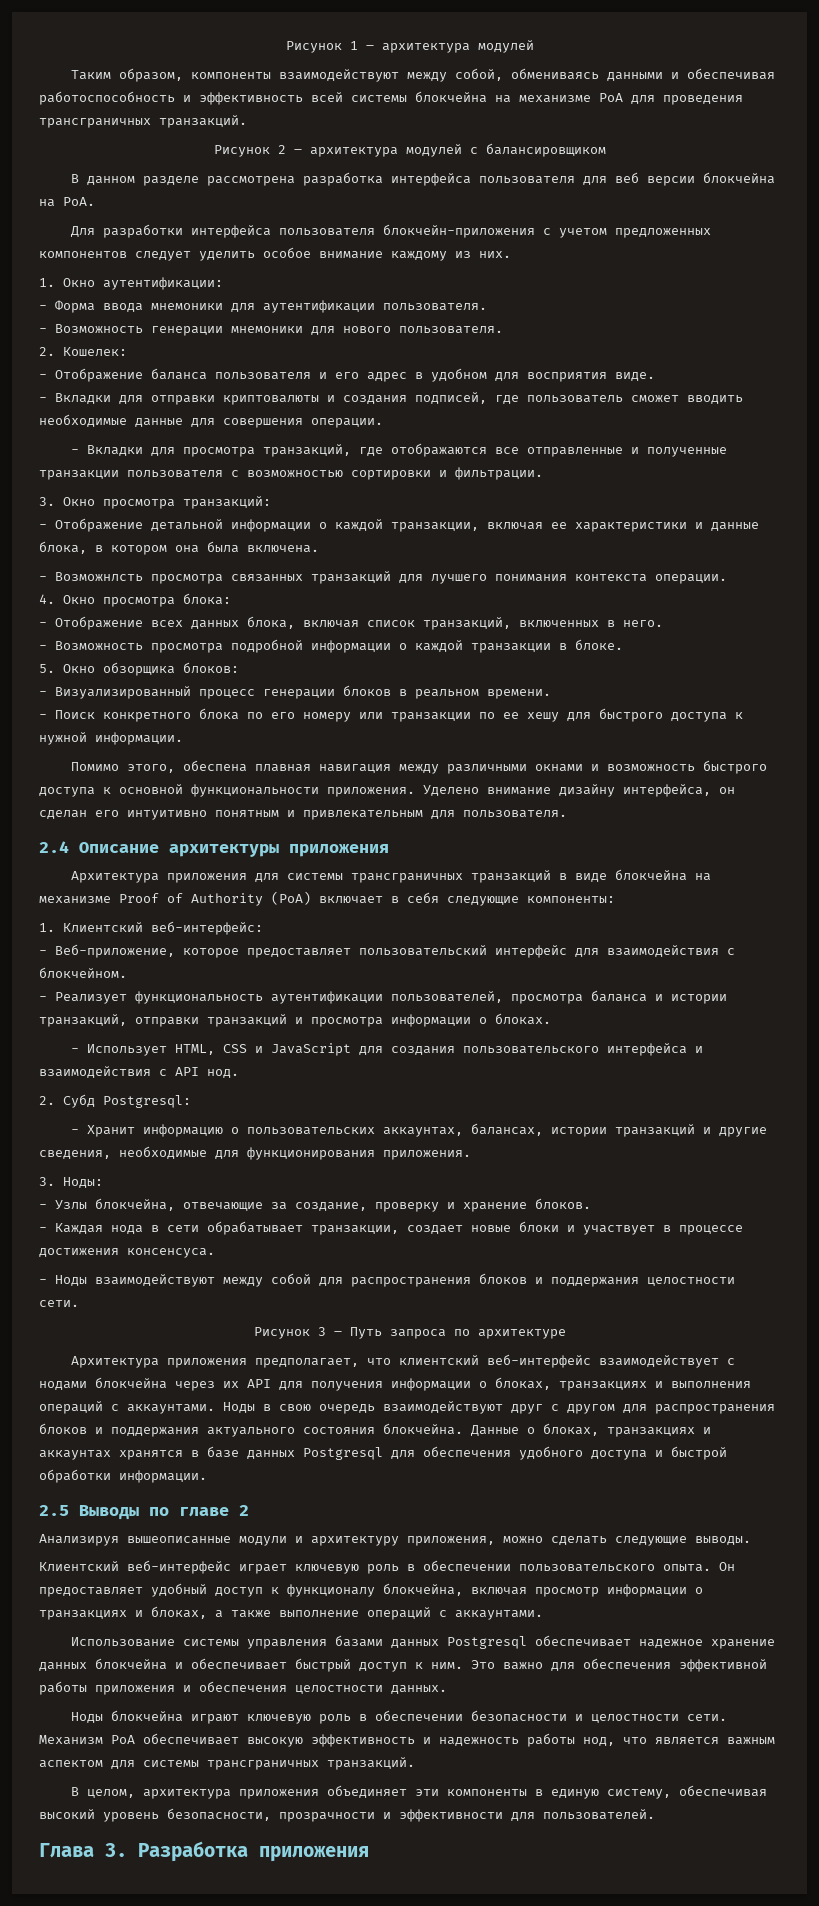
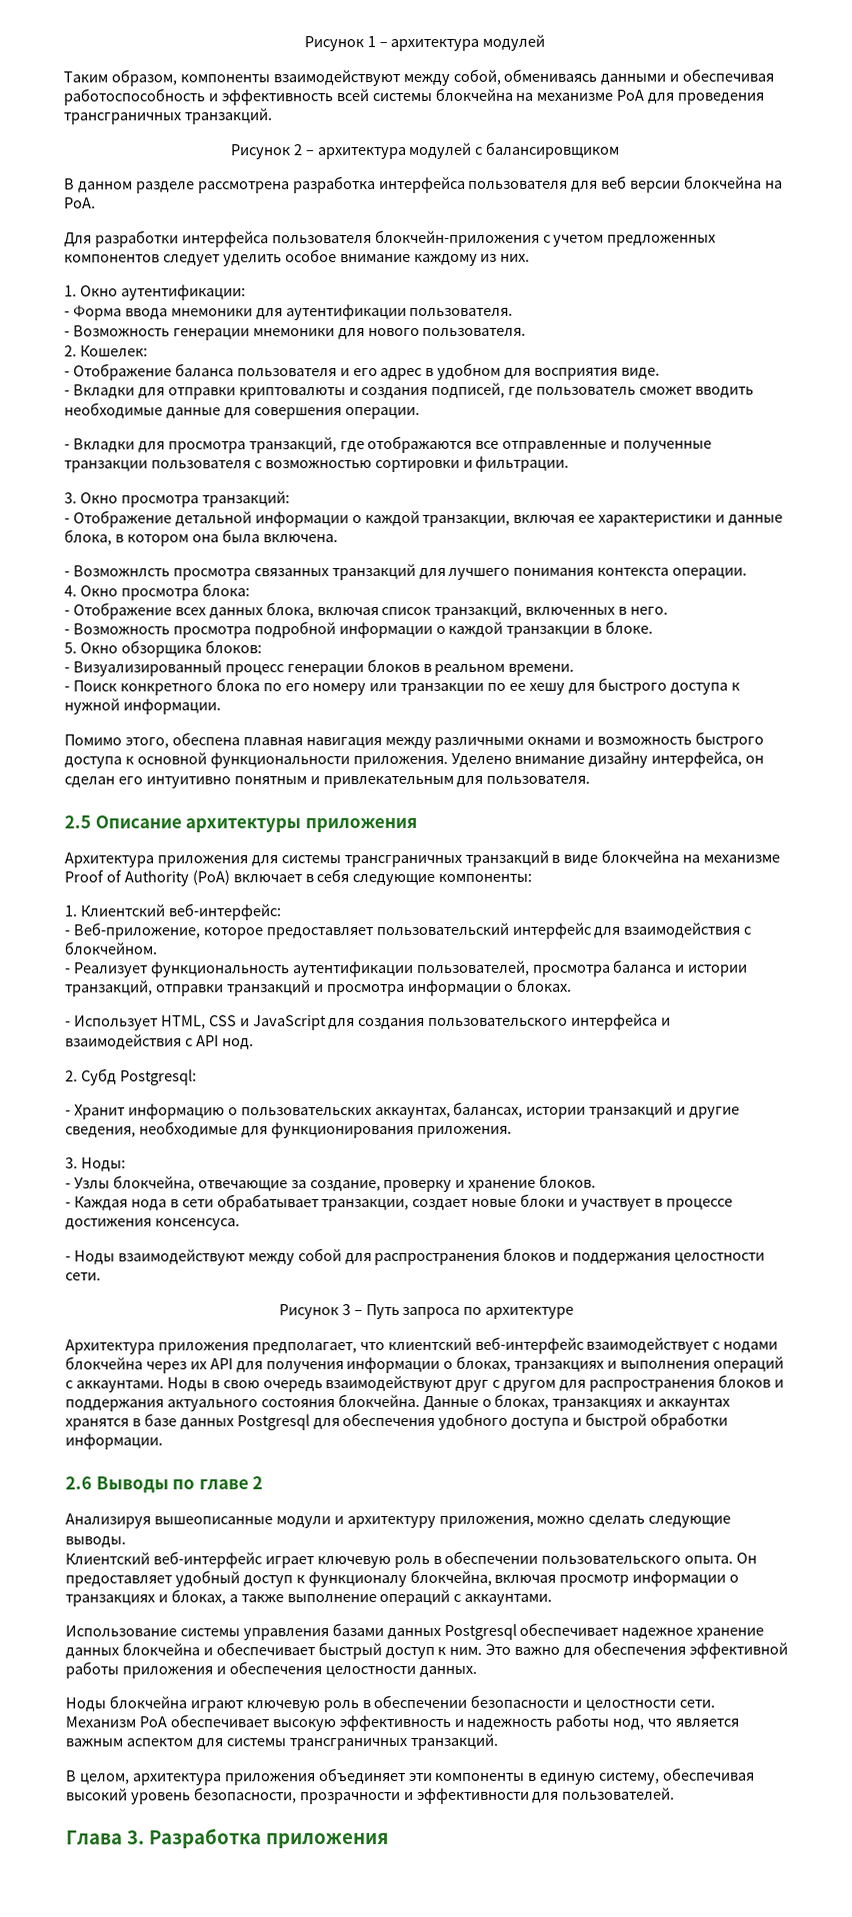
- 2.4 Описание архитектуры приложения
+ 2.5 Описание архитектуры приложения
- 2.5 Выводы по главе 2
+ 2.6 Выводы по главе 2

